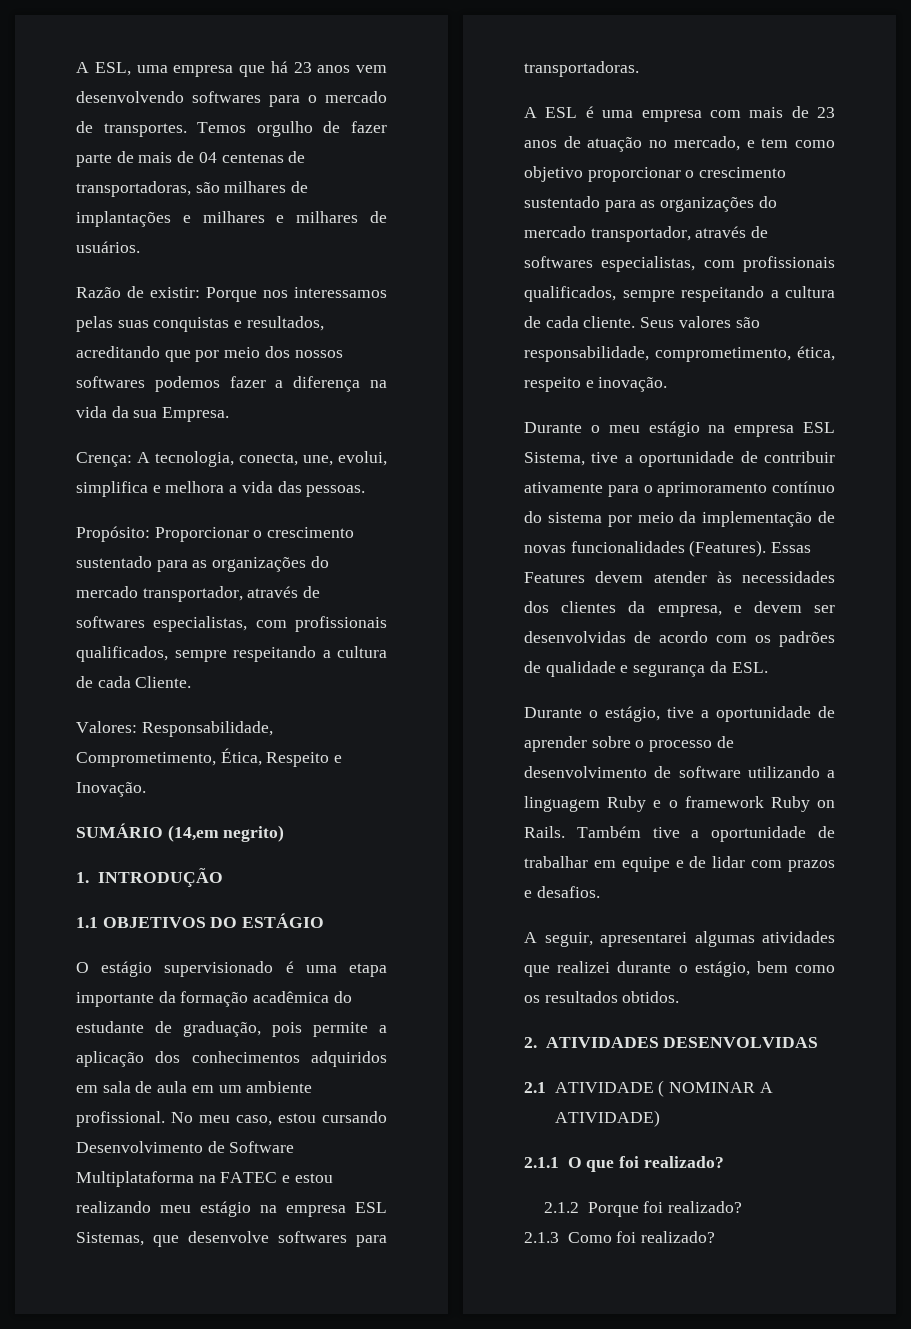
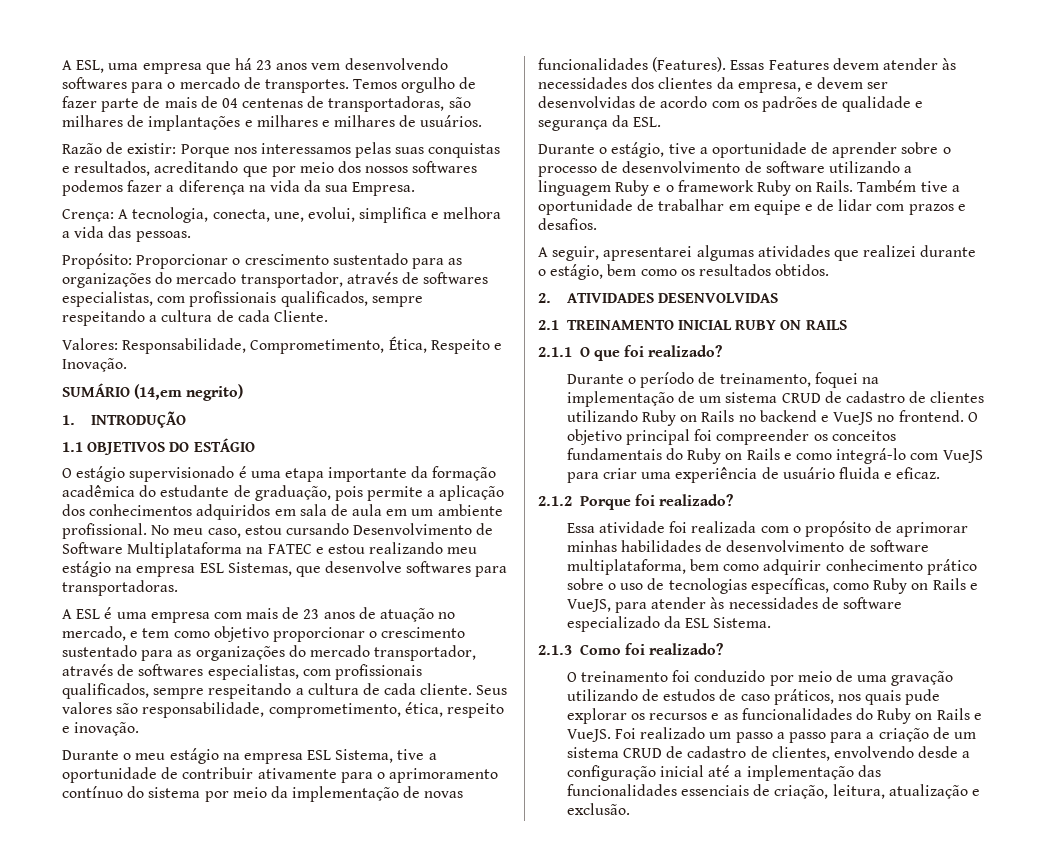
- 2.1 ATIVIDADE ( NOMINAR A ATIVIDADE)
+ 2.1 TREINAMENTO INICIAL RUBY ON RAILS
+ Durante o período de treinamento, foquei na implementação de um sistema CRUD de cadastro de clientes utilizando Ruby on Rails no backend e VueJS no frontend. O objetivo principal foi compreender os conceitos fundamentais do Ruby on Rails e como integrá-lo com VueJS para criar uma experiência de usuário fluida e eficaz.
  2.1.2 Porque foi realizado?
+ Essa atividade foi realizada com o propósito de aprimorar minhas habilidades de desenvolvimento de software multiplataforma, bem como adquirir conhecimento prático sobre o uso de tecnologias específicas, como Ruby on Rails e VueJS, para atender às necessidades de software especializado da ESL Sistema.
  2.1.3 Como foi realizado?
+ O treinamento foi conduzido por meio de uma gravação utilizando de estudos de caso práticos, nos quais pude explorar os recursos e as funcionalidades do Ruby on Rails e VueJS. Foi realizado um passo a passo para a criação de um sistema CRUD de cadastro de clientes, envolvendo desde a configuração inicial até a implementação das funcionalidades essenciais de criação, leitura, atualização e exclusão.

